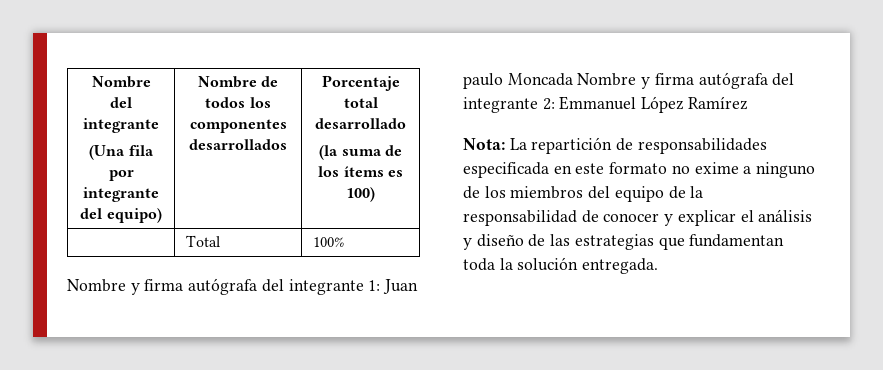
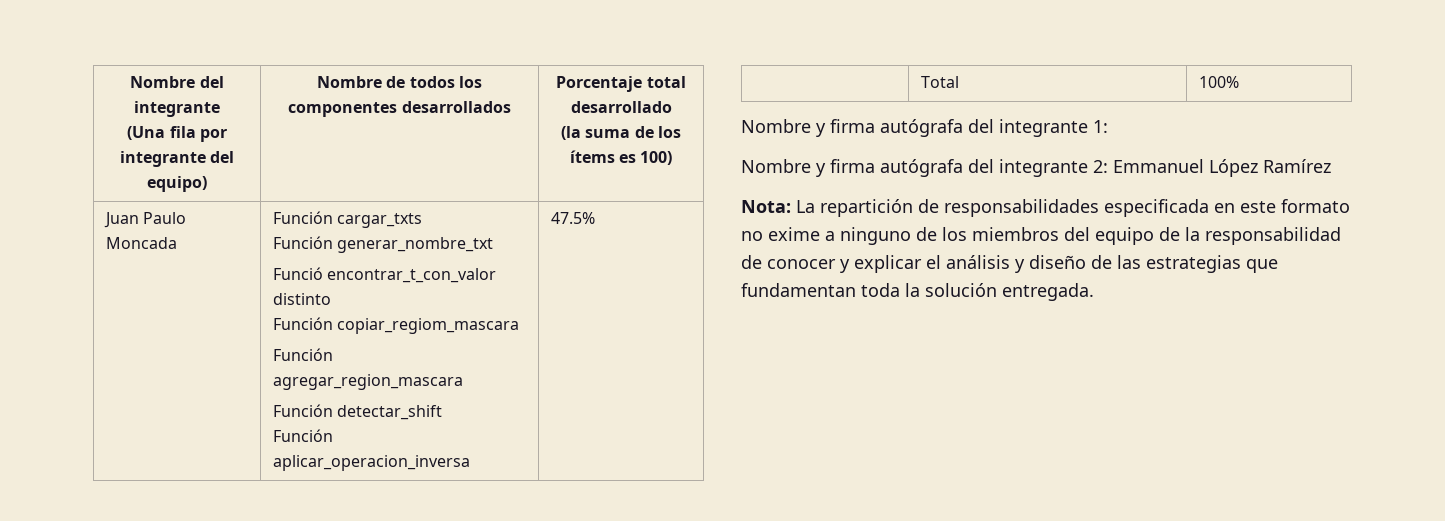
+ Juan Paulo Moncada | Función cargar_txts
+ Función generar_nombre_txt
+ Funció encontrar_t_con_valor distinto
+ Función copiar_regiom_mascara
+ Función agregar_region_mascara
+ Función detectar_shift
+ Función aplicar_operacion_inversa | 47.5%
- Nombre y firma autógrafa del integrante 1: Juan paulo Moncada Nombre y firma autógrafa del integrante 2: Emmanuel López Ramírez
+ Nombre y firma autógrafa del integrante 1:
+ Nombre y firma autógrafa del integrante 2: Emmanuel López Ramírez

